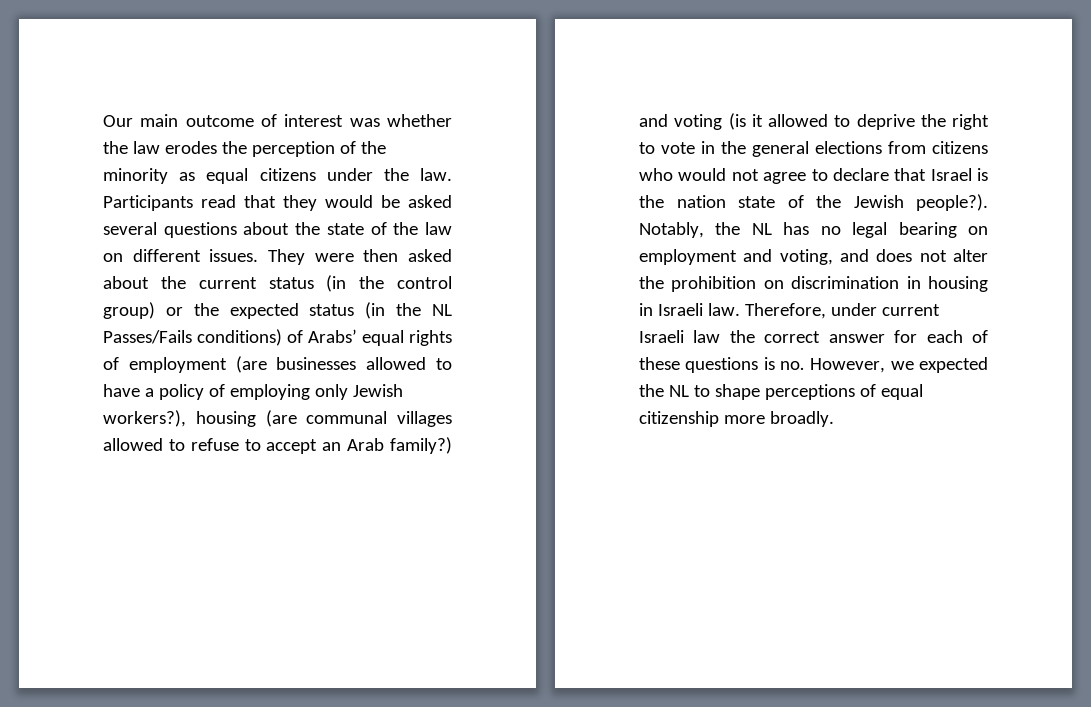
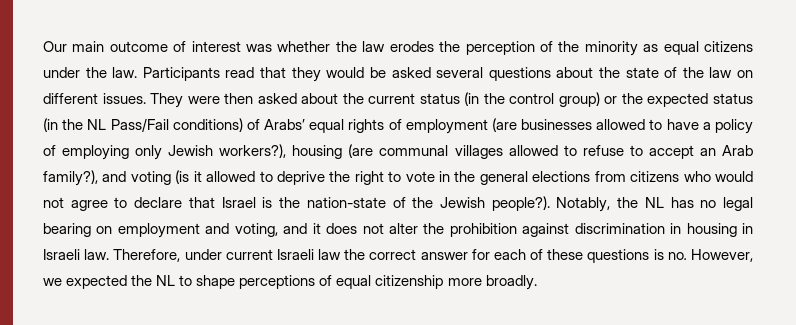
- They were then asked about the current status (in the control group) or the expected status (in the NL Passes/Fails conditions) of Arabs’ equal rights of employment (are businesses allowed to have a policy of employing only Jewish workers?), housing (are communal villages allowed to refuse to accept an Arab family?) and voting (is it allowed to deprive the right to vote in the general elections from citizens who would not agree to declare that Israel is the nation state of the Jewish people?).
+ They were then asked about the current status (in the control group) or the expected status (in the NL Pass/Fail conditions) of Arabs’ equal rights of employment (are businesses allowed to have a policy of employing only Jewish workers?), housing (are communal villages allowed to refuse to accept an Arab family?), and voting (is it allowed to deprive the right to vote in the general elections from citizens who would not agree to declare that Israel is the nation-state of the Jewish people?).
- Notably, the NL has no legal bearing on employment and voting, and does not alter the prohibition on discrimination in housing in Israeli law.
+ Notably, the NL has no legal bearing on employment and voting, and it does not alter the prohibition against discrimination in housing in Israeli law.

